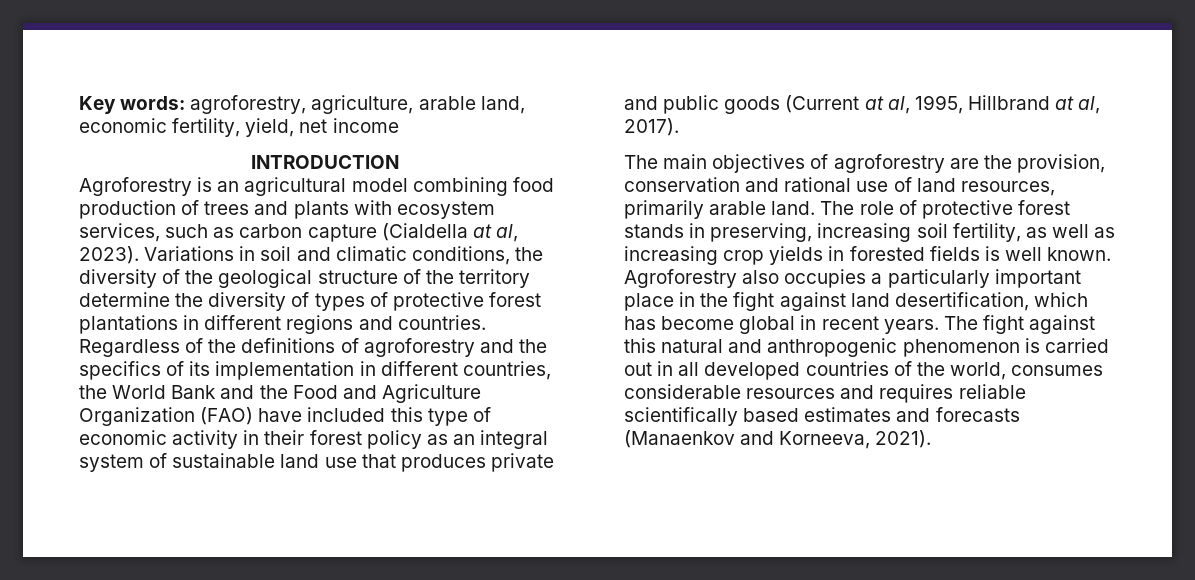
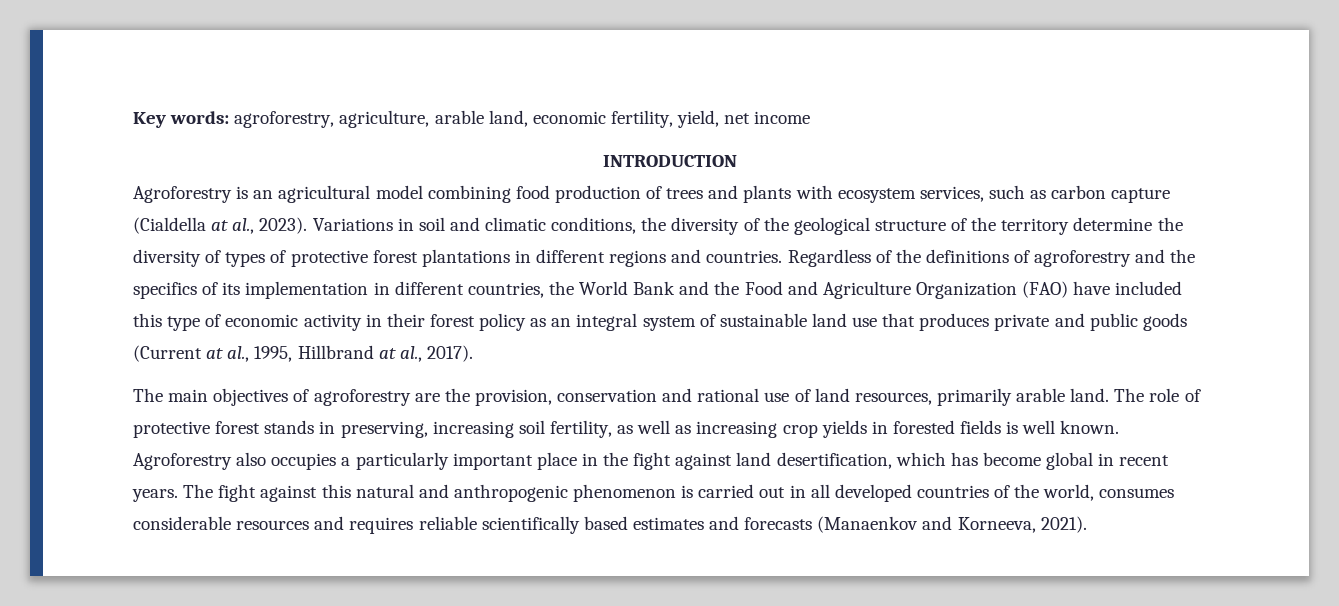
- Agroforestry is an agricultural model combining food production of trees and plants with ecosystem services, such as carbon capture (Cialdella at al, 2023).
+ Agroforestry is an agricultural model combining food production of trees and plants with ecosystem services, such as carbon capture (Cialdella at al., 2023).
- Regardless of the definitions of agroforestry and the specifics of its implementation in different countries, the World Bank and the Food and Agriculture Organization (FAO) have included this type of economic activity in their forest policy as an integral system of sustainable land use that produces private and public goods (Current at al, 1995, Hillbrand at al, 2017).
+ Regardless of the definitions of agroforestry and the specifics of its implementation in different countries, the World Bank and the Food and Agriculture Organization (FAO) have included this type of economic activity in their forest policy as an integral system of sustainable land use that produces private and public goods (Current at al., 1995, Hillbrand at al., 2017).

